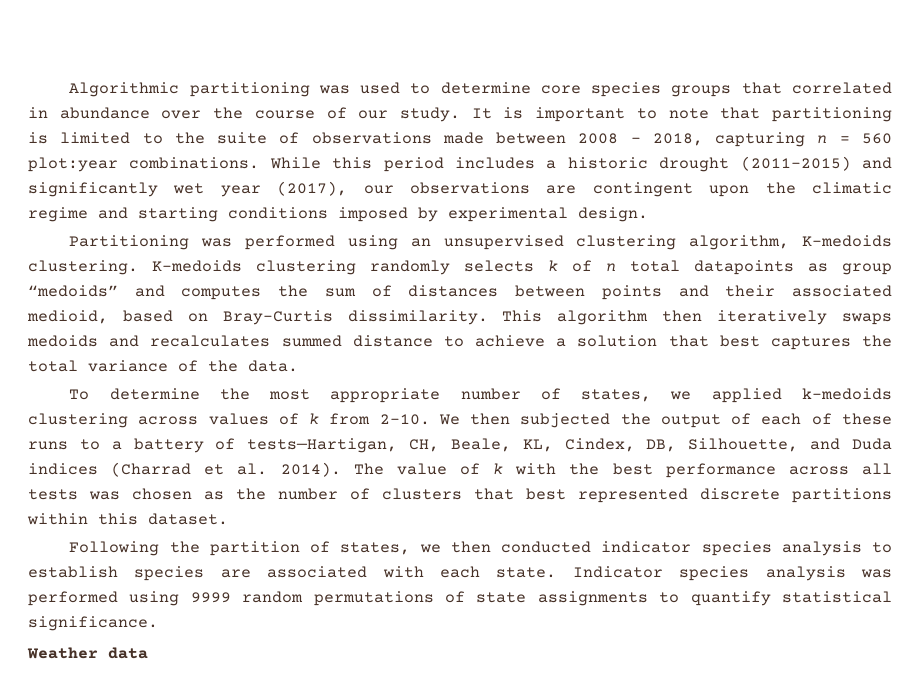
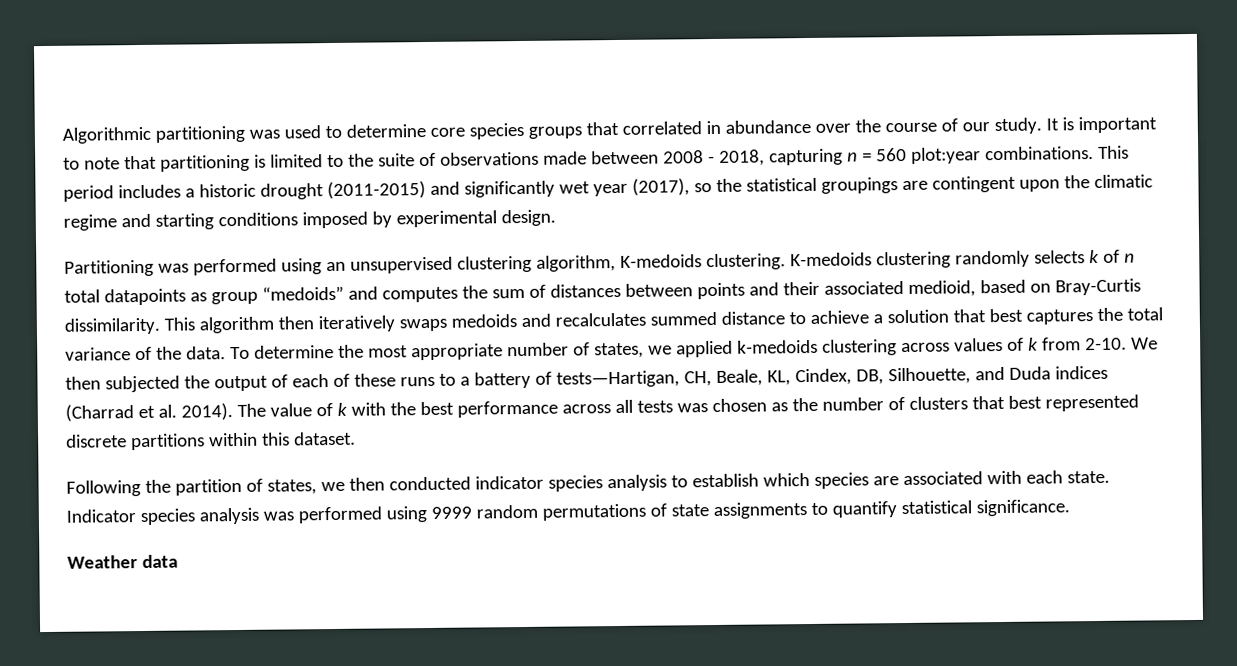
- While this period includes a historic drought (2011-2015) and significantly wet year (2017), our observations are contingent upon the climatic regime and starting conditions imposed by experimental design.
+ This period includes a historic drought (2011-2015) and significantly wet year (2017), so the statistical groupings are contingent upon the climatic regime and starting conditions imposed by experimental design.
- This algorithm then iteratively swaps medoids and recalculates summed distance to achieve a solution that best captures the total variance of the data.
- To determine the most appropriate number of states, we applied k-medoids clustering across values of k from 2-10.
+ This algorithm then iteratively swaps medoids and recalculates summed distance to achieve a solution that best captures the total variance of the data. To determine the most appropriate number of states, we applied k-medoids clustering across values of k from 2-10.
- Following the partition of states, we then conducted indicator species analysis to establish species are associated with each state.
+ Following the partition of states, we then conducted indicator species analysis to establish which species are associated with each state.

